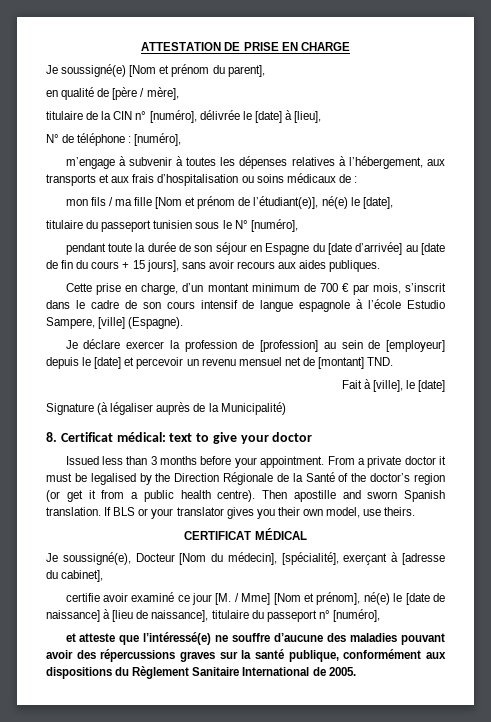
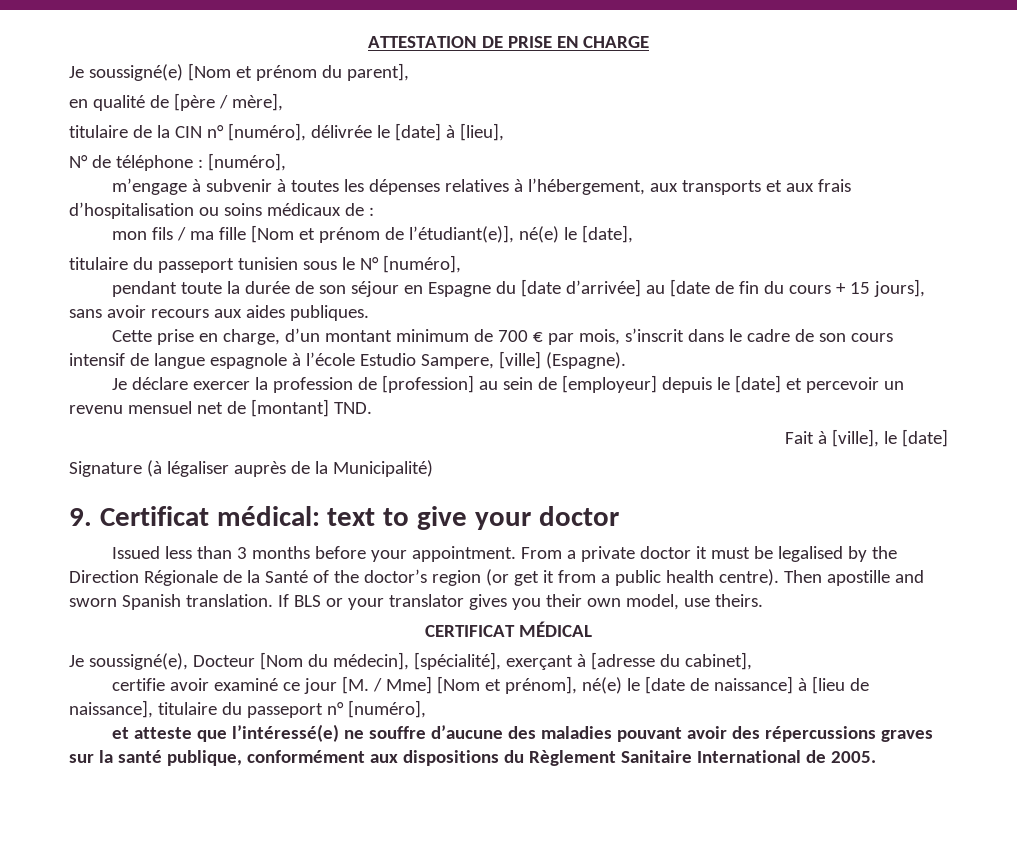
- 8. Certificat médical: text to give your doctor
+ 9. Certificat médical: text to give your doctor

